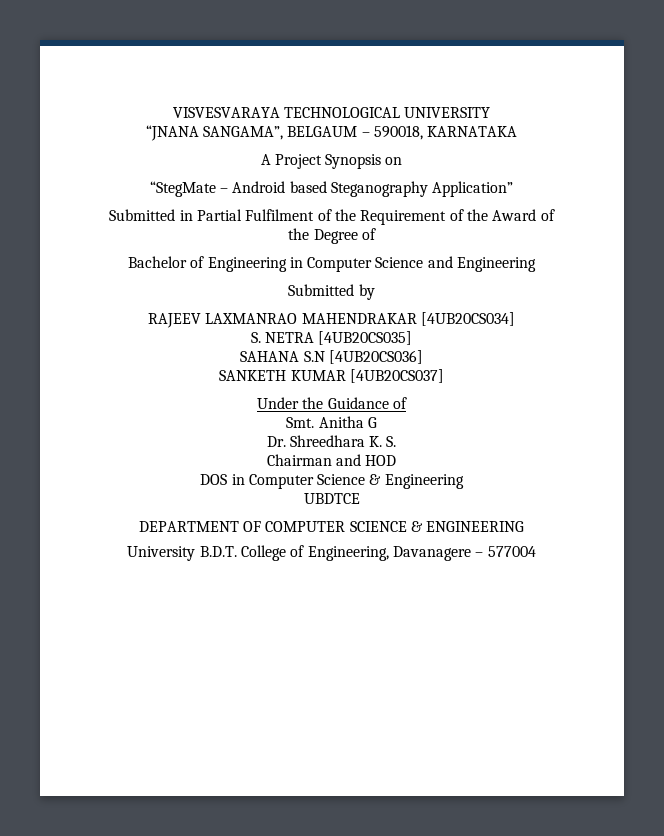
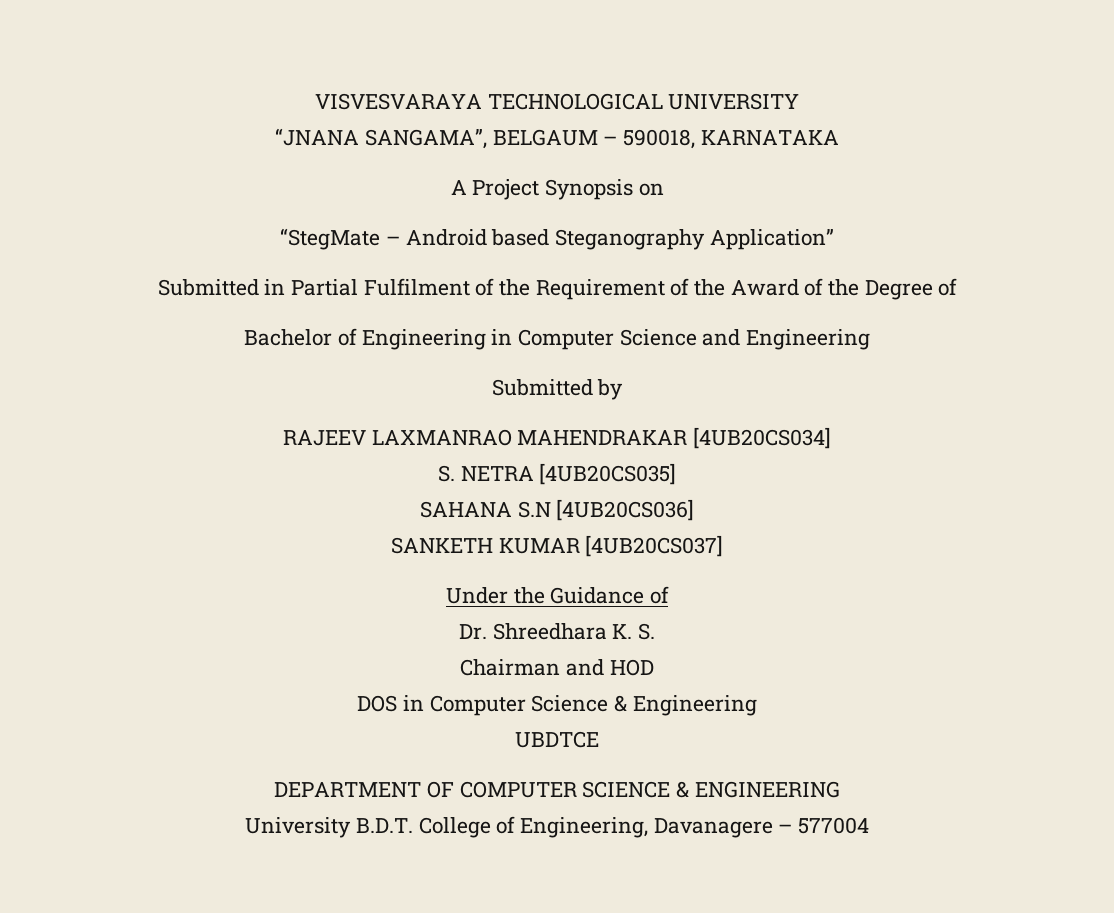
- Smt. Anitha G

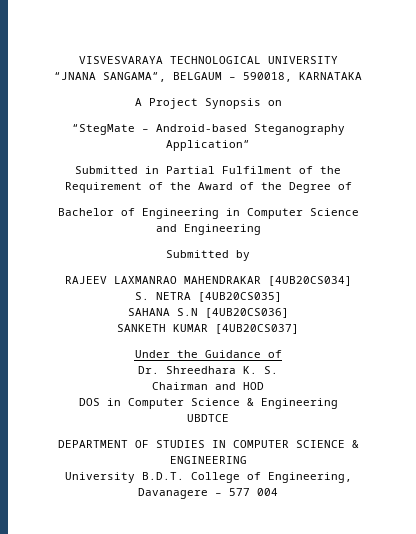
- “StegMate – Android based Steganography Application”
+ “StegMate – Android-based Steganography Application”
- DEPARTMENT OF COMPUTER SCIENCE & ENGINEERING
+ DEPARTMENT OF STUDIES IN COMPUTER SCIENCE & ENGINEERING
- University B.D.T. College of Engineering, Davanagere – 577004
+ University B.D.T. College of Engineering, Davanagere – 577 004

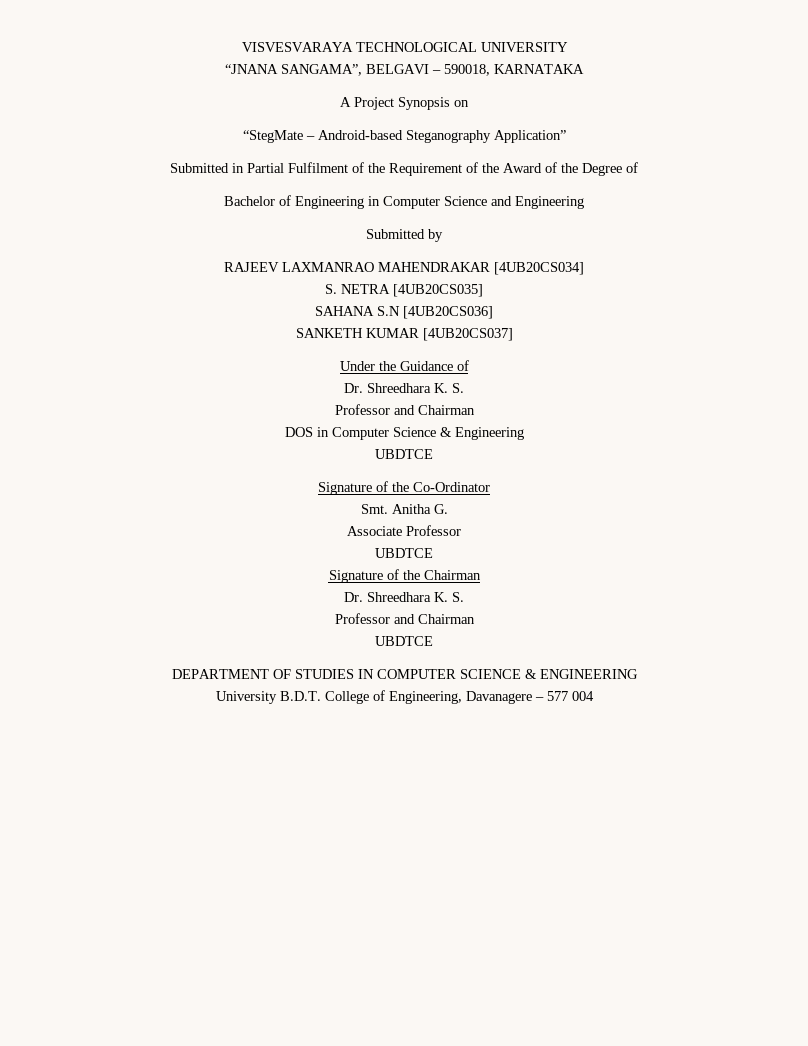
- “JNANA SANGAMA”, BELGAUM – 590018, KARNATAKA
+ “JNANA SANGAMA”, BELGAVI – 590018, KARNATAKA
  Under the Guidance of
  Dr. Shreedhara K. S.
- Chairman and HOD
+ Professor and Chairman
+ Signature of the Co-Ordinator
+ Smt. Anitha G.
+ Associate Professor
+ UBDTCE
+ Signature of the Chairman
+ Dr. Shreedhara K. S.
+ Professor and Chairman
+ UBDTCE

